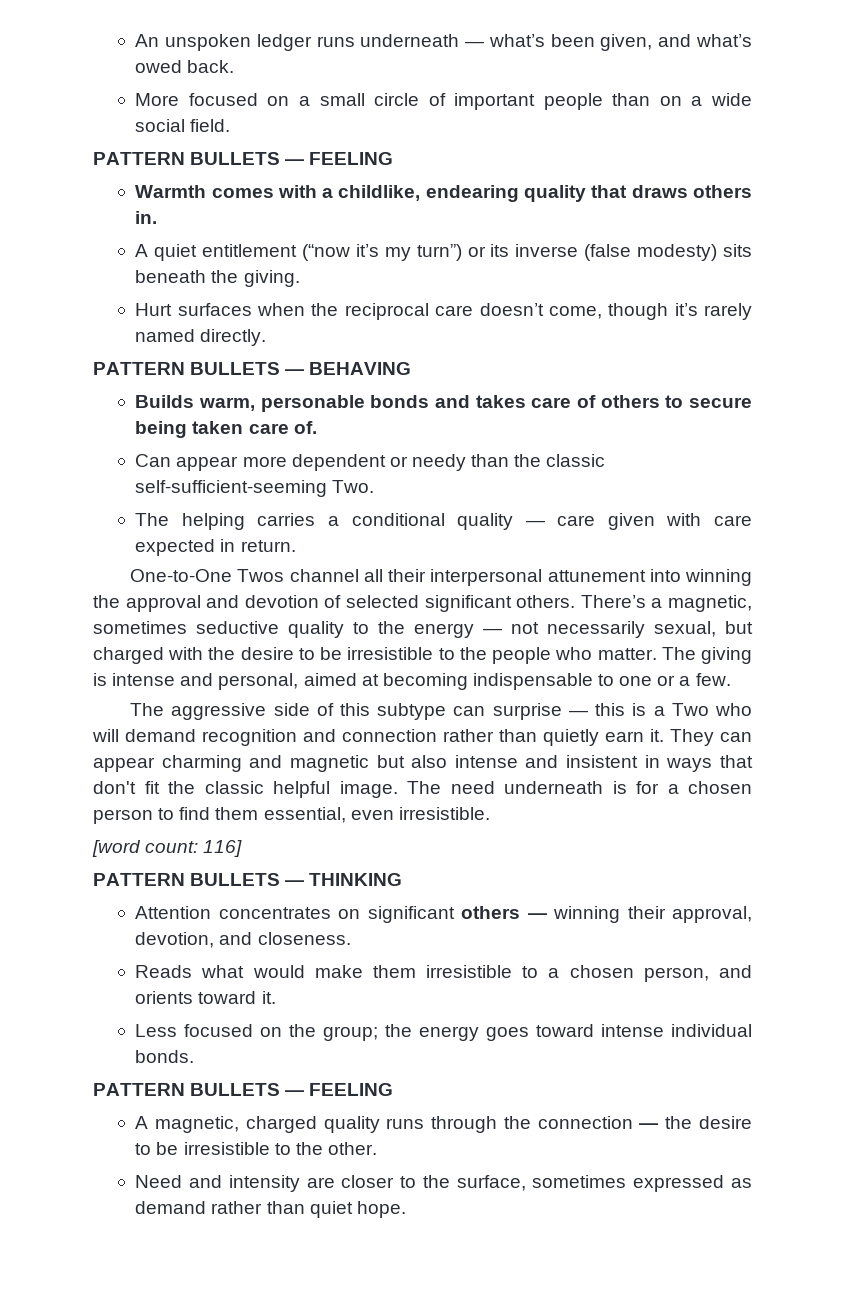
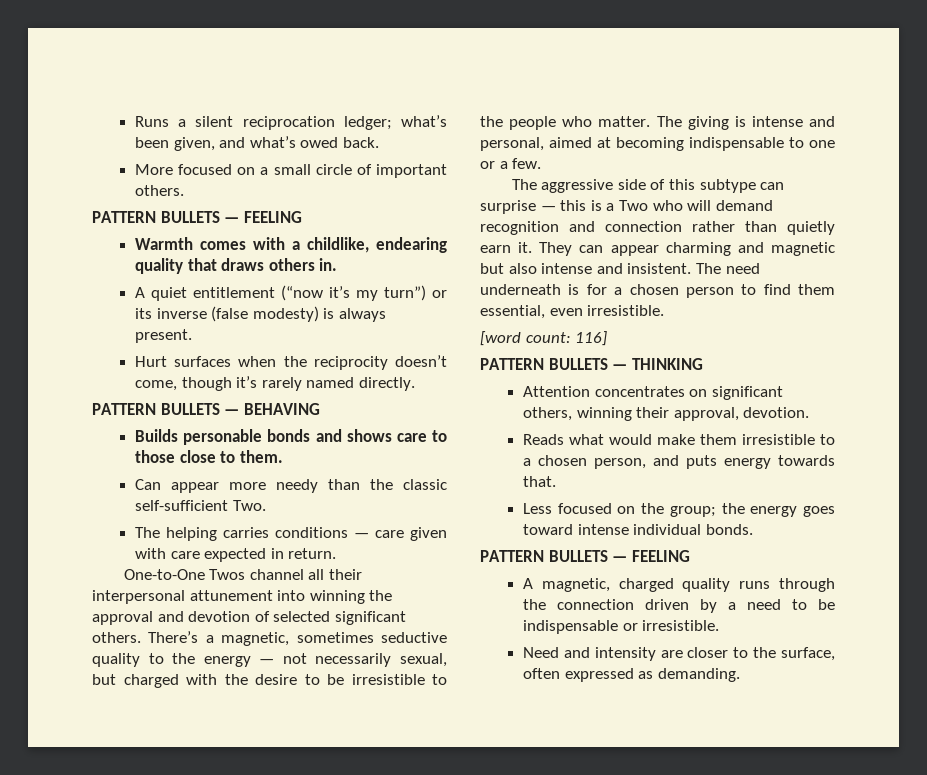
- An unspoken ledger runs underneath — what’s been given, and what’s owed back.
+ Runs a silent reciprocation ledger; what’s been given, and what’s owed back.
- More focused on a small circle of important people than on a wide social field.
+ More focused on a small circle of important others.
- A quiet entitlement (“now it’s my turn”) or its inverse (false modesty) sits beneath the giving.
+ A quiet entitlement (“now it’s my turn”) or its inverse (false modesty) is always present.
- Hurt surfaces when the reciprocal care doesn’t come, though it’s rarely named directly.
+ Hurt surfaces when the reciprocity doesn’t come, though it’s rarely named directly.
- Builds warm, personable bonds and takes care of others to secure being taken care of.
+ Builds personable bonds and shows care to those close to them.
- Can appear more dependent or needy than the classic self-sufficient-seeming Two.
+ Can appear more needy than the classic self-sufficient Two.
- The helping carries a conditional quality — care given with care expected in return.
+ The helping carries conditions — care given with care expected in return.
- They can appear charming and magnetic but also intense and insistent in ways that don't fit the classic helpful image.
+ They can appear charming and magnetic but also intense and insistent.
- Attention concentrates on significant others — winning their approval, devotion, and closeness.
+ Attention concentrates on significant others, winning their approval, devotion.
- Reads what would make them irresistible to a chosen person, and orients toward it.
+ Reads what would make them irresistible to a chosen person, and puts energy towards that.
- A magnetic, charged quality runs through the connection — the desire to be irresistible to the other.
+ A magnetic, charged quality runs through the connection driven by a need to be indispensable or irresistible.
- Need and intensity are closer to the surface, sometimes expressed as demand rather than quiet hope.
+ Need and intensity are closer to the surface, often expressed as demanding.

